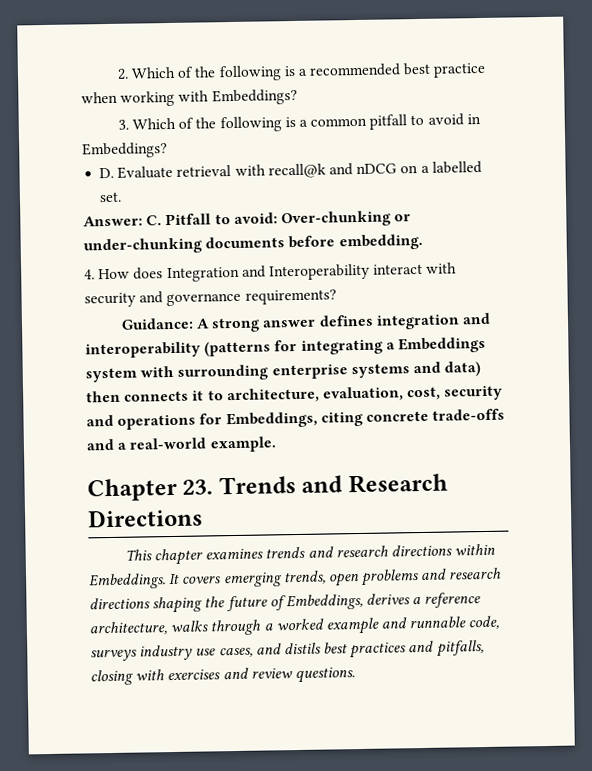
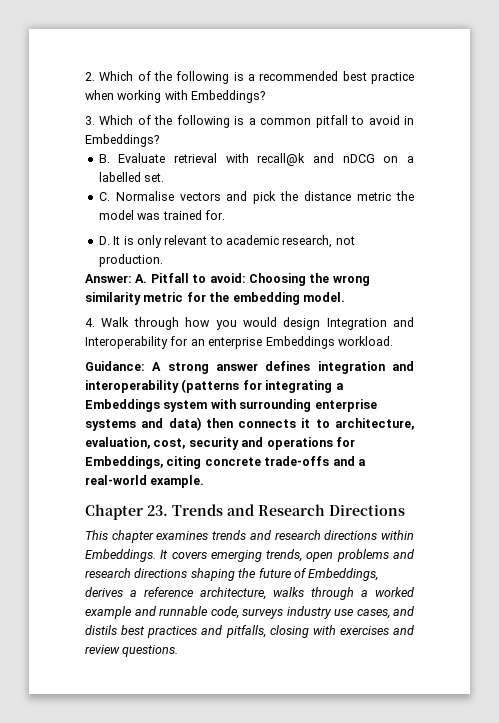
- D. Evaluate retrieval with recall@k and nDCG on a labelled set.
+ B. Evaluate retrieval with recall@k and nDCG on a labelled set.
+ C. Normalise vectors and pick the distance metric the model was trained for.
+ D. It is only relevant to academic research, not production.
- Answer: C. Pitfall to avoid: Over-chunking or under-chunking documents before embedding.
- 4. How does Integration and Interoperability interact with security and governance requirements?
+ Answer: A. Pitfall to avoid: Choosing the wrong similarity metric for the embedding model.
+ 4. Walk through how you would design Integration and Interoperability for an enterprise Embeddings workload.

